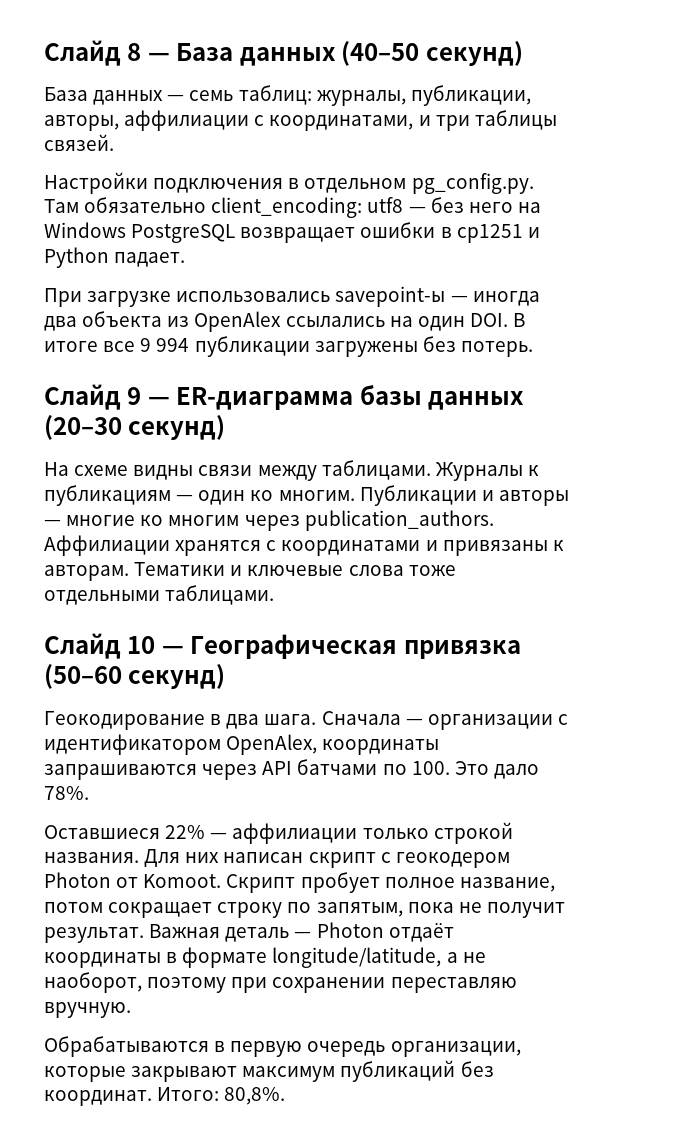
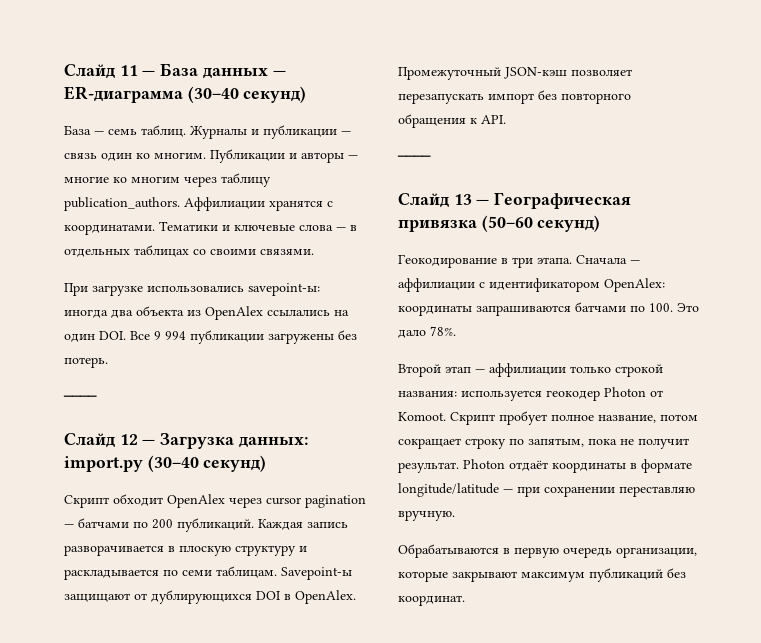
- Слайд 8 — База данных (40–50 секунд)
+ Слайд 11 — База данных — ER-диаграмма (30–40 секунд)
- База данных — семь таблиц: журналы, публикации, авторы, аффилиации с координатами, и три таблицы связей.
- Настройки подключения в отдельном pg_config.py. Там обязательно client_encoding: utf8 — без него на Windows PostgreSQL возвращает ошибки в cp1251 и Python падает.
- При загрузке использовались savepoint-ы — иногда два объекта из OpenAlex ссылались на один DOI. В итоге все 9 994 публикации загружены без потерь.
- Слайд 9 — ER-диаграмма базы данных (20–30 секунд)
- На схеме видны связи между таблицами. Журналы к публикациям — один ко многим.
+ База — семь таблиц. Журналы и публикации — связь один ко многим.
- Публикации и авторы — многие ко многим через publication_authors.
+ Публикации и авторы — многие ко многим через таблицу publication_authors.
- Аффилиации хранятся с координатами и привязаны к авторам. Тематики и ключевые слова тоже отдельными таблицами.
- Слайд 10 — Географическая привязка (50–60 секунд)
+ Аффилиации хранятся с координатами. Тематики и ключевые слова — в отдельных таблицах со своими связями.
+ При загрузке использовались savepoint-ы: иногда два объекта из OpenAlex ссылались на один DOI. Все 9 994 публикации загружены без потерь.
+ ────
+ Слайд 12 — Загрузка данных: import.py (30–40 секунд)
+ Скрипт обходит OpenAlex через cursor pagination — батчами по 200 публикаций. Каждая запись разворачивается в плоскую структуру и раскладывается по семи таблицам. Savepoint-ы защищают от дублирующихся DOI в OpenAlex. Промежуточный JSON-кэш позволяет перезапускать импорт без повторного обращения к API.
+ ────
+ Слайд 13 — Географическая привязка (50–60 секунд)
- Геокодирование в два шага.
+ Геокодирование в три этапа.
- Сначала — организации с идентификатором OpenAlex, координаты запрашиваются через API батчами по 100. Это дало 78%.
+ Сначала — аффилиации с идентификатором OpenAlex: координаты запрашиваются батчами по 100. Это дало 78%.
- Оставшиеся 22% — аффилиации только строкой названия. Для них написан скрипт с геокодером Photon от Komoot.
+ Второй этап — аффилиации только строкой названия: используется геокодер Photon от Komoot.
- Важная деталь — Photon отдаёт координаты в формате longitude/latitude, а не наоборот, поэтому при сохранении переставляю вручную.
+ Photon отдаёт координаты в формате longitude/latitude — при сохранении переставляю вручную.
- Итого: 80,8%.

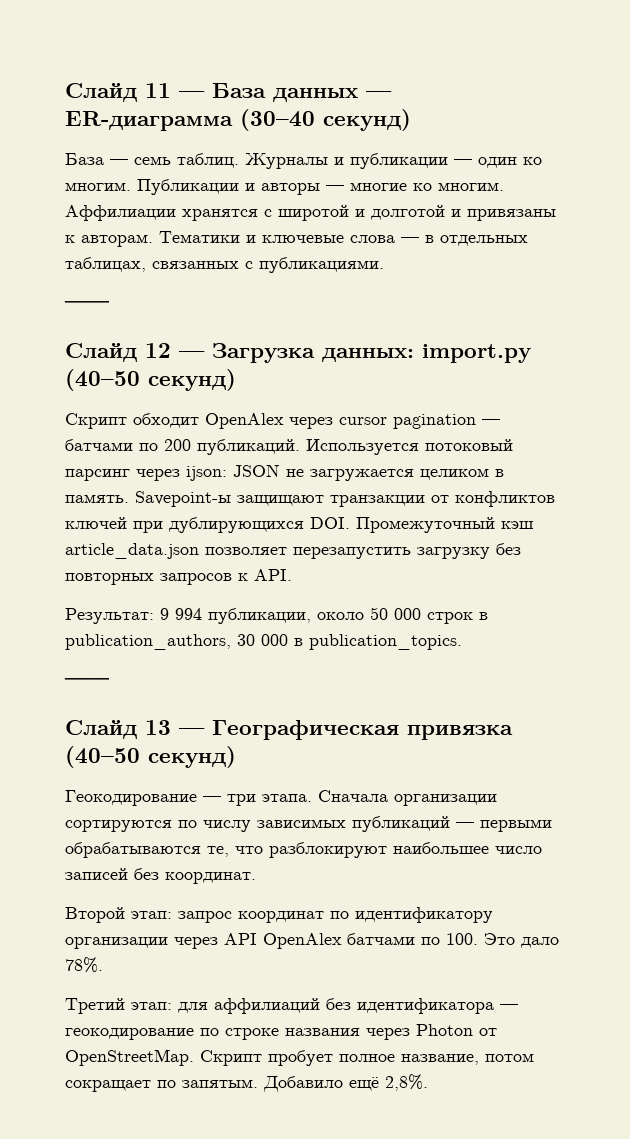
- Журналы и публикации — связь один ко многим.
+ Журналы и публикации — один ко многим.
- Публикации и авторы — многие ко многим через таблицу publication_authors. Аффилиации хранятся с координатами.
+ Публикации и авторы — многие ко многим. Аффилиации хранятся с широтой и долготой и привязаны к авторам.
- Тематики и ключевые слова — в отдельных таблицах со своими связями.
- При загрузке использовались savepoint-ы: иногда два объекта из OpenAlex ссылались на один DOI. Все 9 994 публикации загружены без потерь.
+ Тематики и ключевые слова — в отдельных таблицах, связанных с публикациями.
- Слайд 12 — Загрузка данных: import.py (30–40 секунд)
+ Слайд 12 — Загрузка данных: import.py (40–50 секунд)
- Каждая запись разворачивается в плоскую структуру и раскладывается по семи таблицам. Savepoint-ы защищают от дублирующихся DOI в OpenAlex. Промежуточный JSON-кэш позволяет перезапускать импорт без повторного обращения к API.
+ Используется потоковый парсинг через ijson: JSON не загружается целиком в память. Savepoint-ы защищают транзакции от конфликтов ключей при дублирующихся DOI. Промежуточный кэш article_data.json позволяет перезапустить загрузку без повторных запросов к API.
+ Результат: 9 994 публикации, около 50 000 строк в publication_authors, 30 000 в publication_topics.
- Слайд 13 — Географическая привязка (50–60 секунд)
+ Слайд 13 — Географическая привязка (40–50 секунд)
- Геокодирование в три этапа.
+ Геокодирование — три этапа.
- Сначала — аффилиации с идентификатором OpenAlex: координаты запрашиваются батчами по 100. Это дало 78%.
+ Сначала организации сортируются по числу зависимых публикаций — первыми обрабатываются те, что разблокируют наибольшее число записей без координат.
+ Второй этап: запрос координат по идентификатору организации через API OpenAlex батчами по 100. Это дало 78%.
- Второй этап — аффилиации только строкой названия: используется геокодер Photon от Komoot.
+ Третий этап: для аффилиаций без идентификатора — геокодирование по строке названия через Photon от OpenStreetMap.
- Скрипт пробует полное название, потом сокращает строку по запятым, пока не получит результат. Photon отдаёт координаты в формате longitude/latitude — при сохранении переставляю вручную.
- Обрабатываются в первую очередь организации, которые закрывают максимум публикаций без координат.
+ Скрипт пробует полное название, потом сокращает по запятым. Добавило ещё 2,8%.

